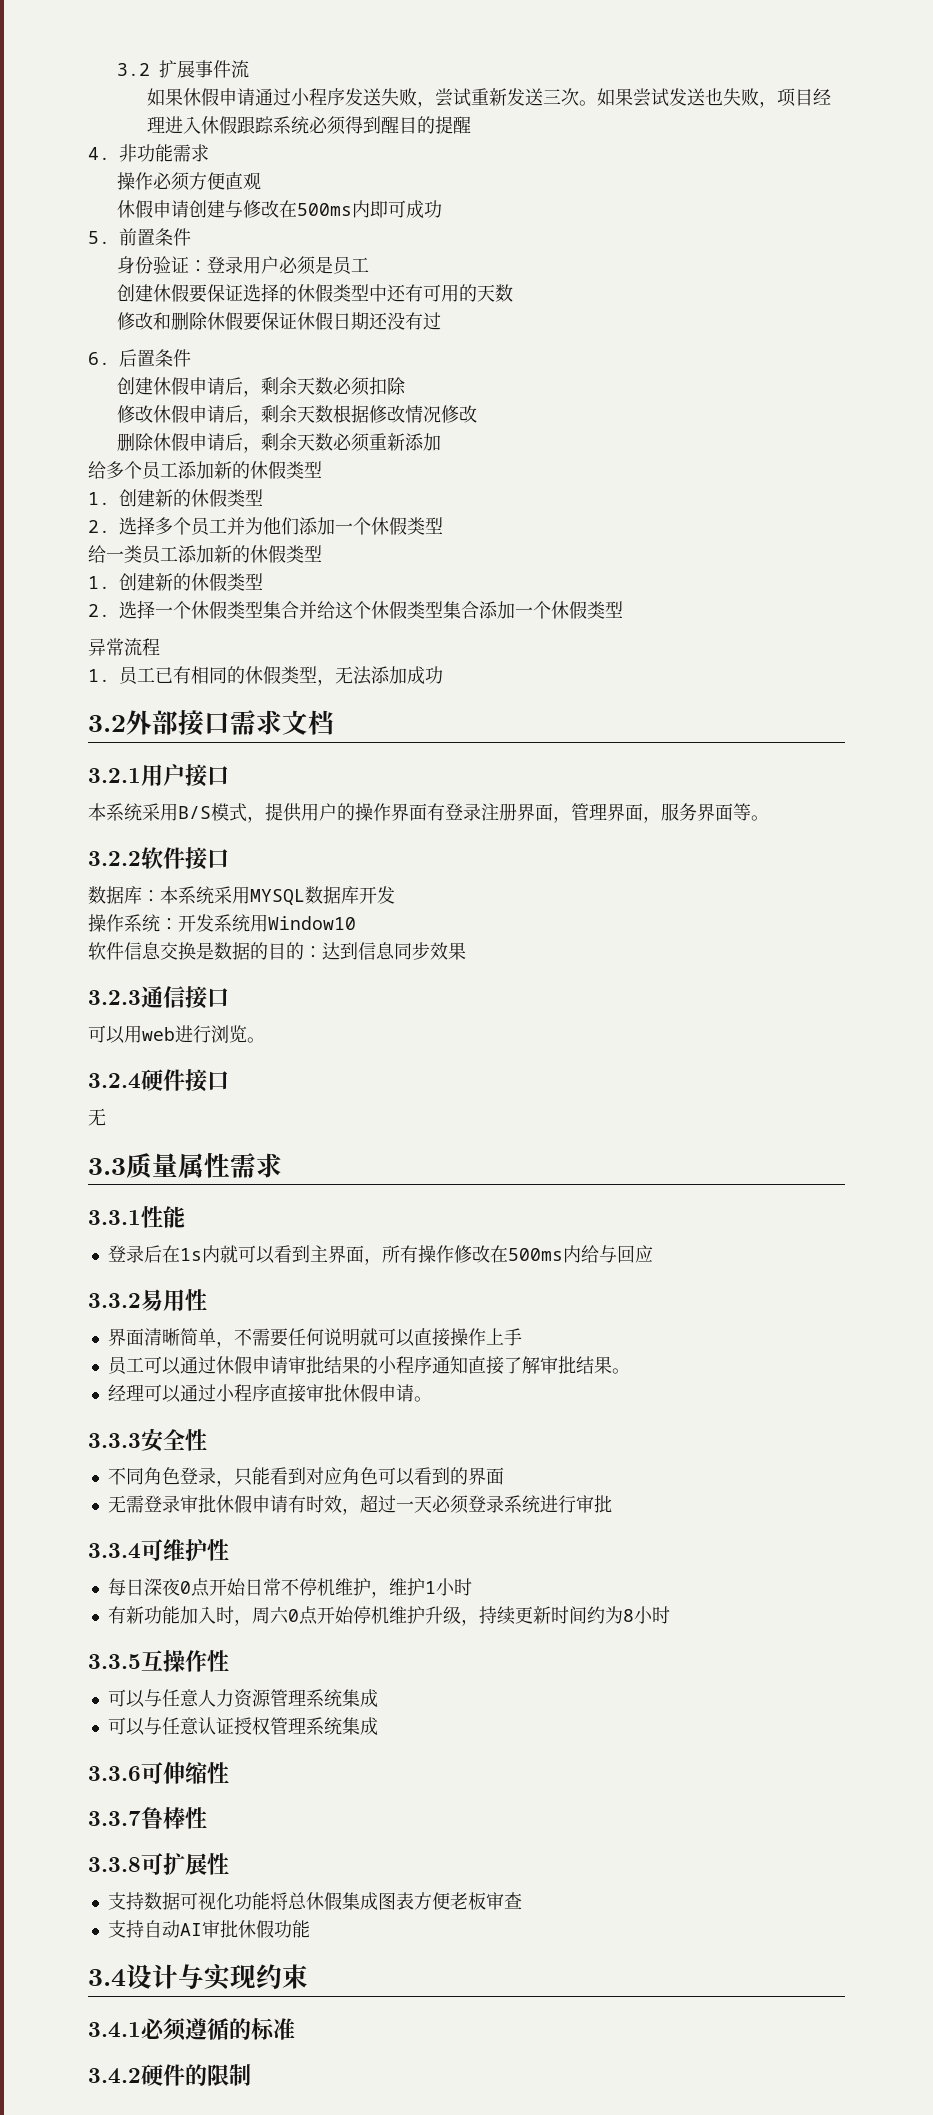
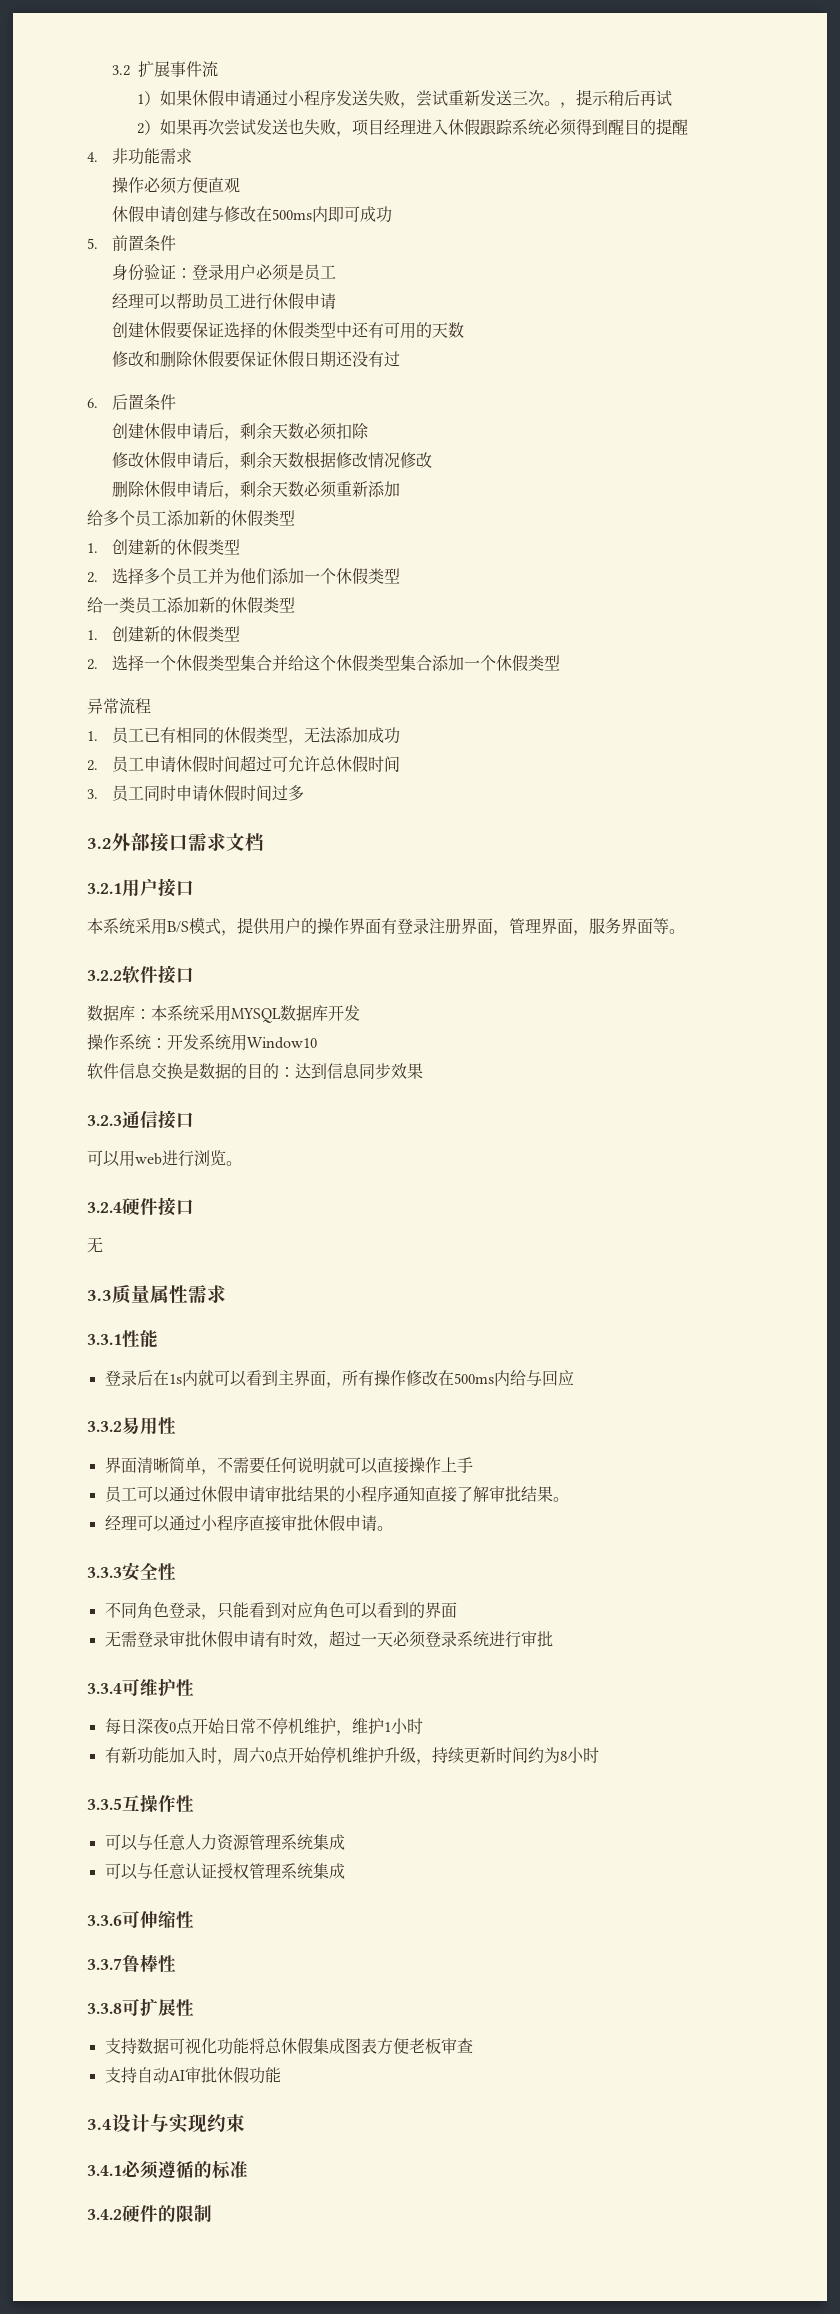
- 如果休假申请通过小程序发送失败，尝试重新发送三次。
+ 1）如果休假申请通过小程序发送失败，尝试重新发送三次。
- 如果尝试发送也失败，项目经理进入休假跟踪系统必须得到醒目的提醒
+ ，提示稍后再试
+ 2）如果再次尝试发送也失败，项目经理进入休假跟踪系统必须得到醒目的提醒
+ 经理可以帮助员工进行休假申请
+ 2.员工申请休假时间超过可允许总休假时间
+ 3.员工同时申请休假时间过多

